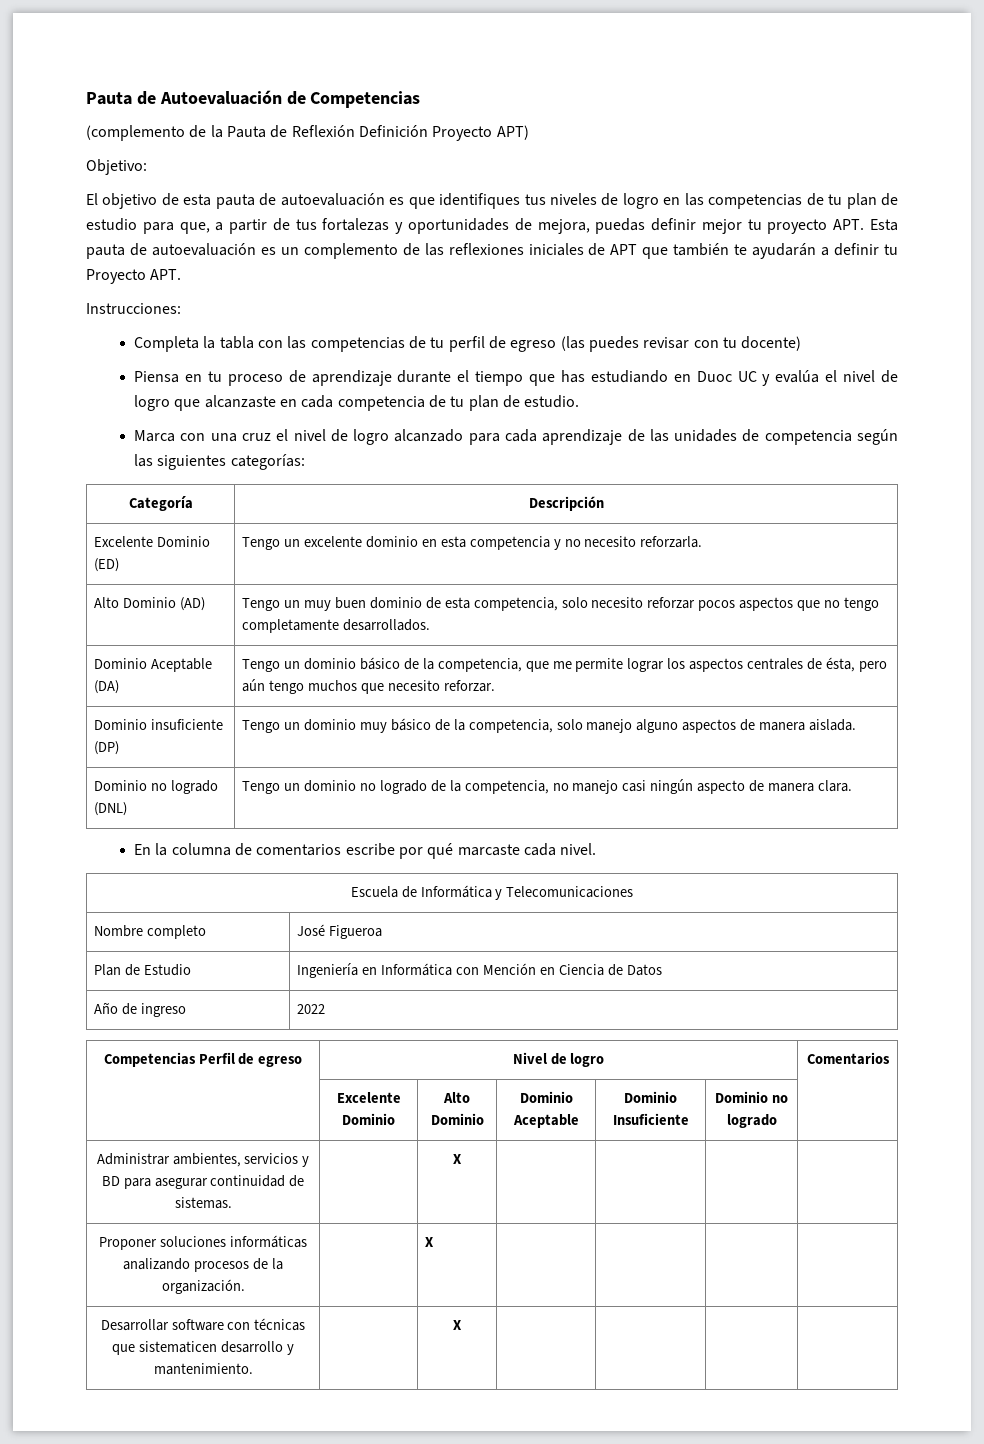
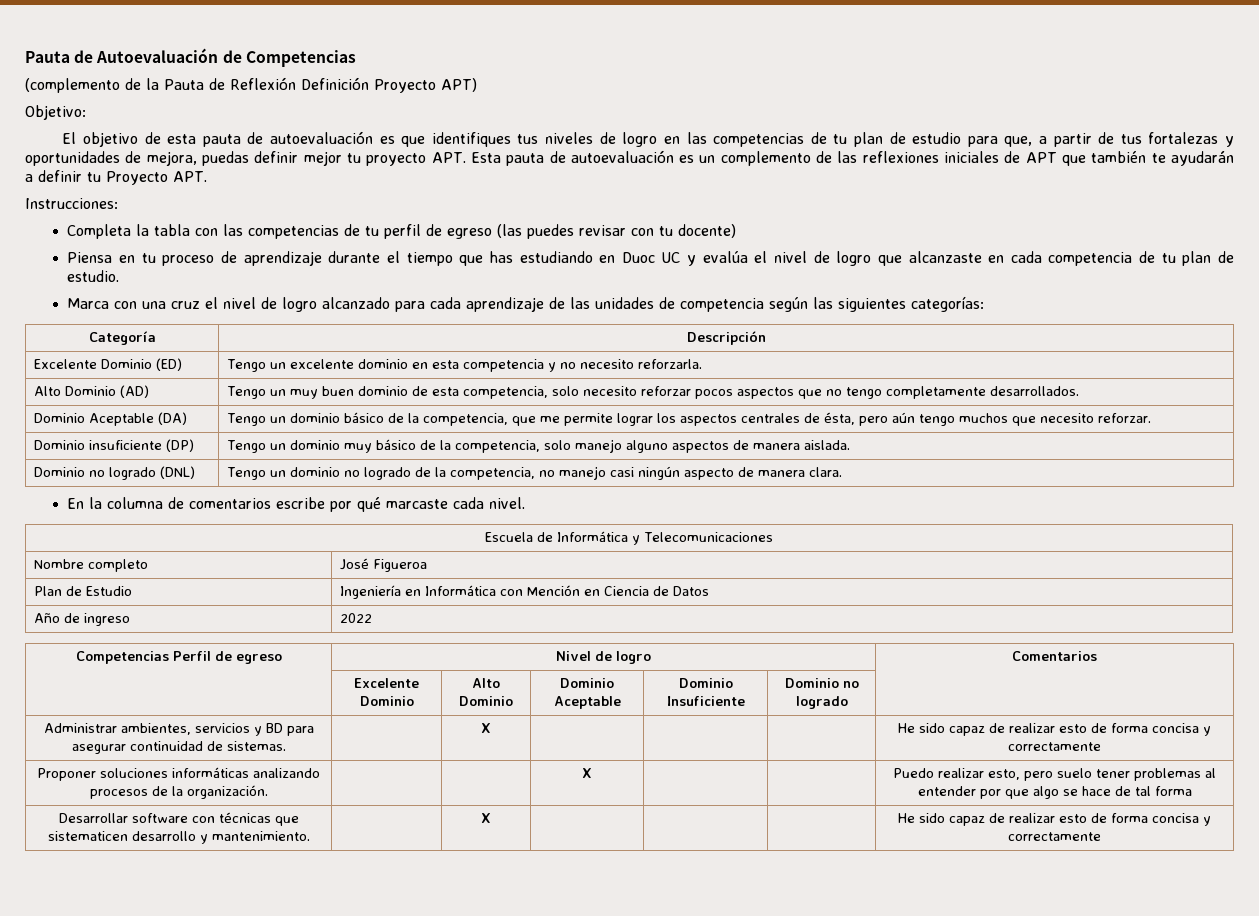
- Administrar ambientes, servicios y BD para asegurar continuidad de sistemas. | | X | | | |
+ Administrar ambientes, servicios y BD para asegurar continuidad de sistemas. | | X | | | | He sido capaz de realizar esto de forma concisa y correctamente
- Proponer soluciones informáticas analizando procesos de la organización. | | X | | | |
+ Proponer soluciones informáticas analizando procesos de la organización. | | | X | | | Puedo realizar esto, pero suelo tener problemas al entender por que algo se hace de tal forma
- Desarrollar software con técnicas que sistematicen desarrollo y mantenimiento. | | X | | | |
+ Desarrollar software con técnicas que sistematicen desarrollo y mantenimiento. | | X | | | | He sido capaz de realizar esto de forma concisa y correctamente

